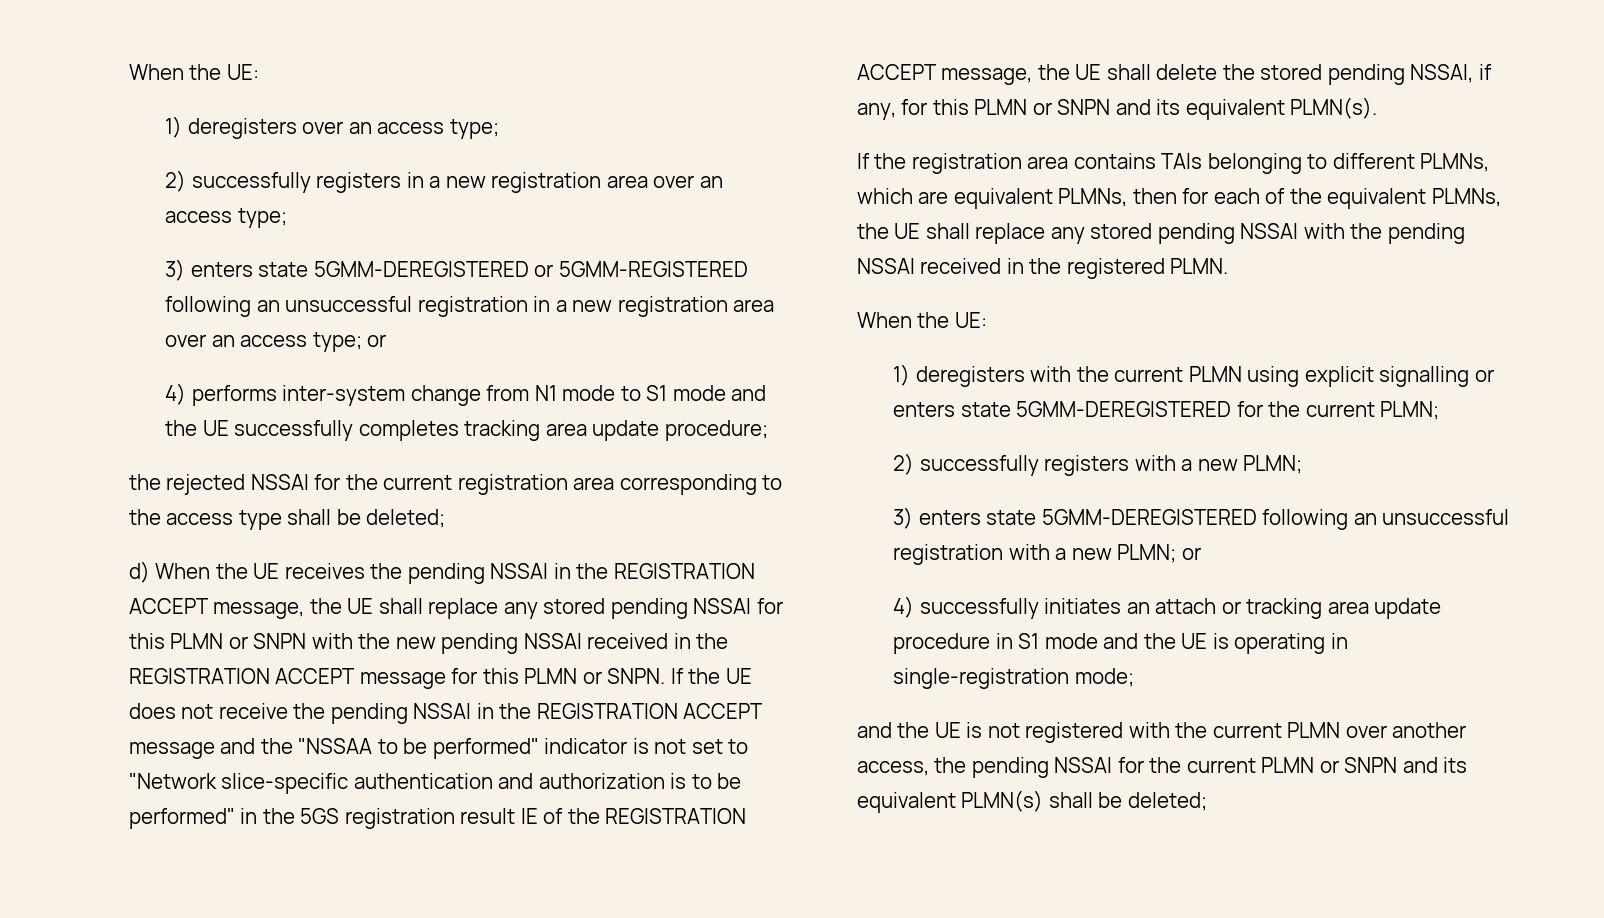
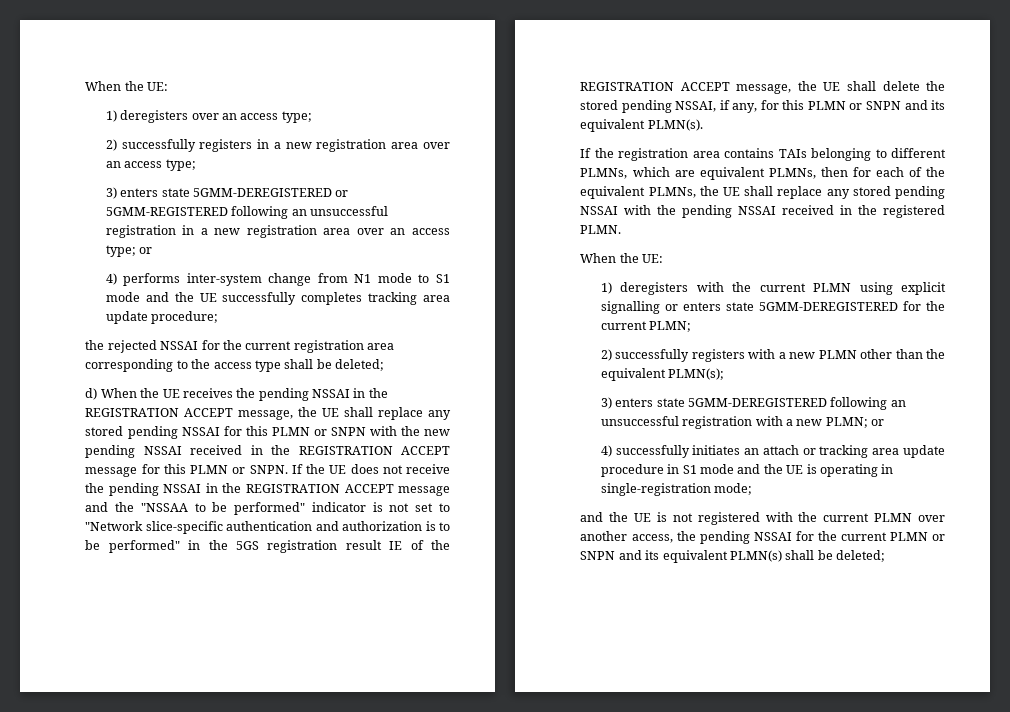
- 2) successfully registers with a new PLMN;
+ 2) successfully registers with a new PLMN other than the equivalent PLMN(s);

